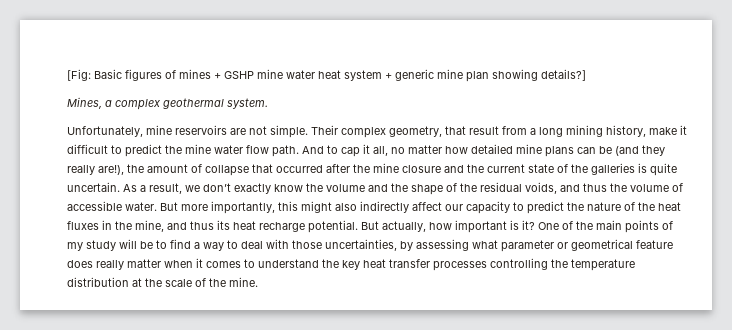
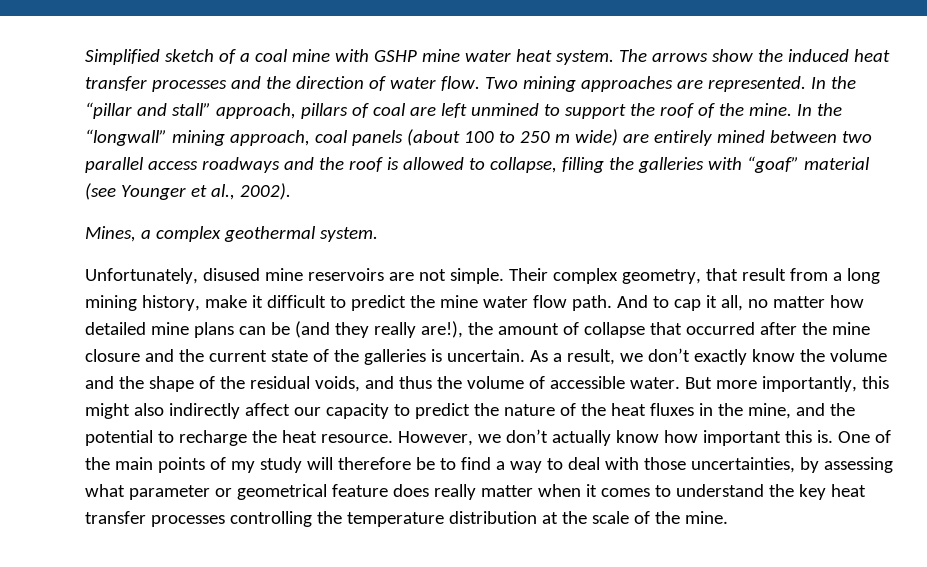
- [Fig: Basic figures of mines + GSHP mine water heat system + generic mine plan showing details?]
+ Simplified sketch of a coal mine with GSHP mine water heat system. The arrows show the induced heat transfer processes and the direction of water flow. Two mining approaches are represented. In the “pillar and stall” approach, pillars of coal are left unmined to support the roof of the mine. In the “longwall” mining approach, coal panels (about 100 to 250 m wide) are entirely mined between two parallel access roadways and the roof is allowed to collapse, filling the galleries with “goaf” material (see Younger et al., 2002).
- Unfortunately, mine reservoirs are not simple.
+ Unfortunately, disused mine reservoirs are not simple.
- And to cap it all, no matter how detailed mine plans can be (and they really are!), the amount of collapse that occurred after the mine closure and the current state of the galleries is quite uncertain.
+ And to cap it all, no matter how detailed mine plans can be (and they really are!), the amount of collapse that occurred after the mine closure and the current state of the galleries is uncertain.
- But more importantly, this might also indirectly affect our capacity to predict the nature of the heat fluxes in the mine, and thus its heat recharge potential. But actually, how important is it?
+ But more importantly, this might also indirectly affect our capacity to predict the nature of the heat fluxes in the mine, and the potential to recharge the heat resource. However, we don’t actually know how important this is.
- One of the main points of my study will be to find a way to deal with those uncertainties, by assessing what parameter or geometrical feature does really matter when it comes to understand the key heat transfer processes controlling the temperature distribution at the scale of the mine.
+ One of the main points of my study will therefore be to find a way to deal with those uncertainties, by assessing what parameter or geometrical feature does really matter when it comes to understand the key heat transfer processes controlling the temperature distribution at the scale of the mine.

